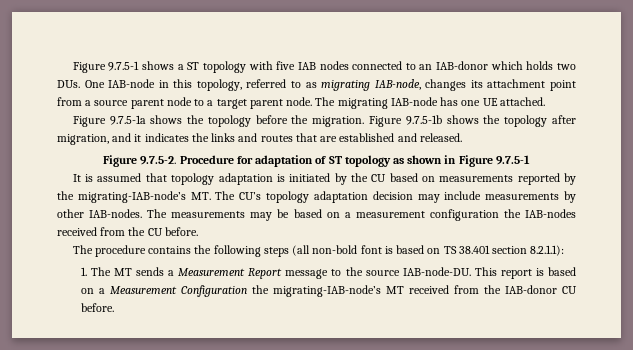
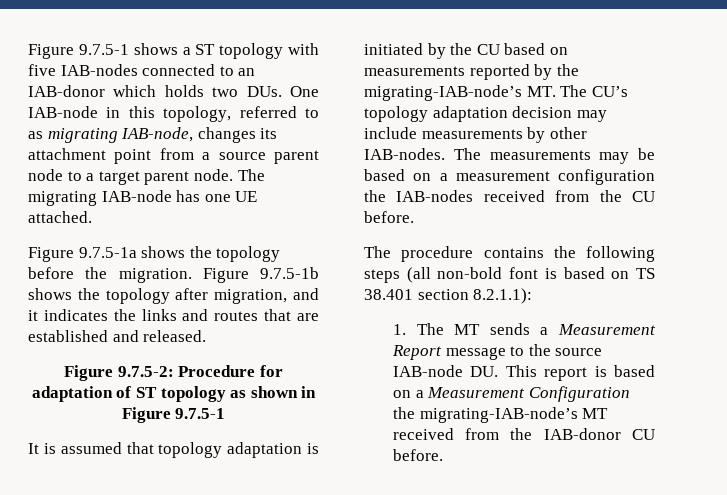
- Figure 9.7.5-1 shows a ST topology with five IAB nodes connected to an IAB-donor which holds two DUs. One IAB-node in this topology, referred to as migrating IAB-node, changes its attachment point from a source parent node to a target parent node.
+ Figure 9.7.5-1 shows a ST topology with five IAB-nodes connected to an IAB-donor which holds two DUs. One IAB-node in this topology, referred to as migrating IAB-node, changes its attachment point from a source parent node to a target parent node.
- Figure 9.7.5-2. Procedure for adaptation of ST topology as shown in Figure 9.7.5-1
+ Figure 9.7.5-2: Procedure for adaptation of ST topology as shown in Figure 9.7.5-1
- 1. The MT sends a Measurement Report message to the source IAB-node-DU. This report is based on a Measurement Configuration the migrating-IAB-node’s MT received from the IAB-donor CU before.
+ 1. The MT sends a Measurement Report message to the source IAB-node DU. This report is based on a Measurement Configuration the migrating-IAB-node’s MT received from the IAB-donor CU before.

